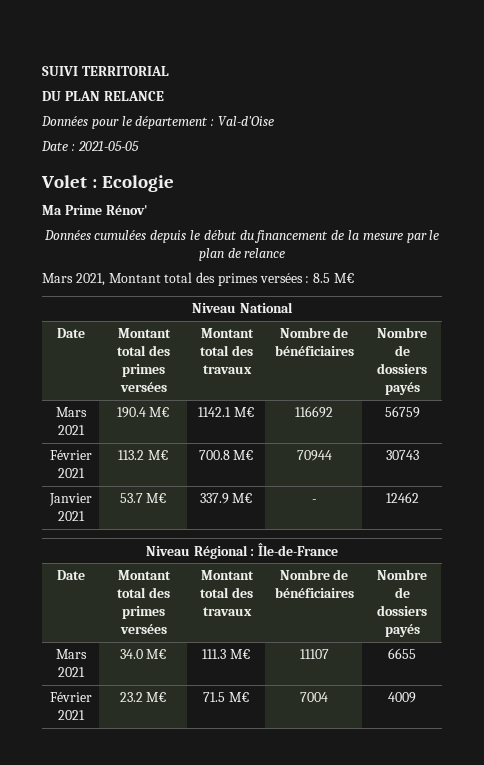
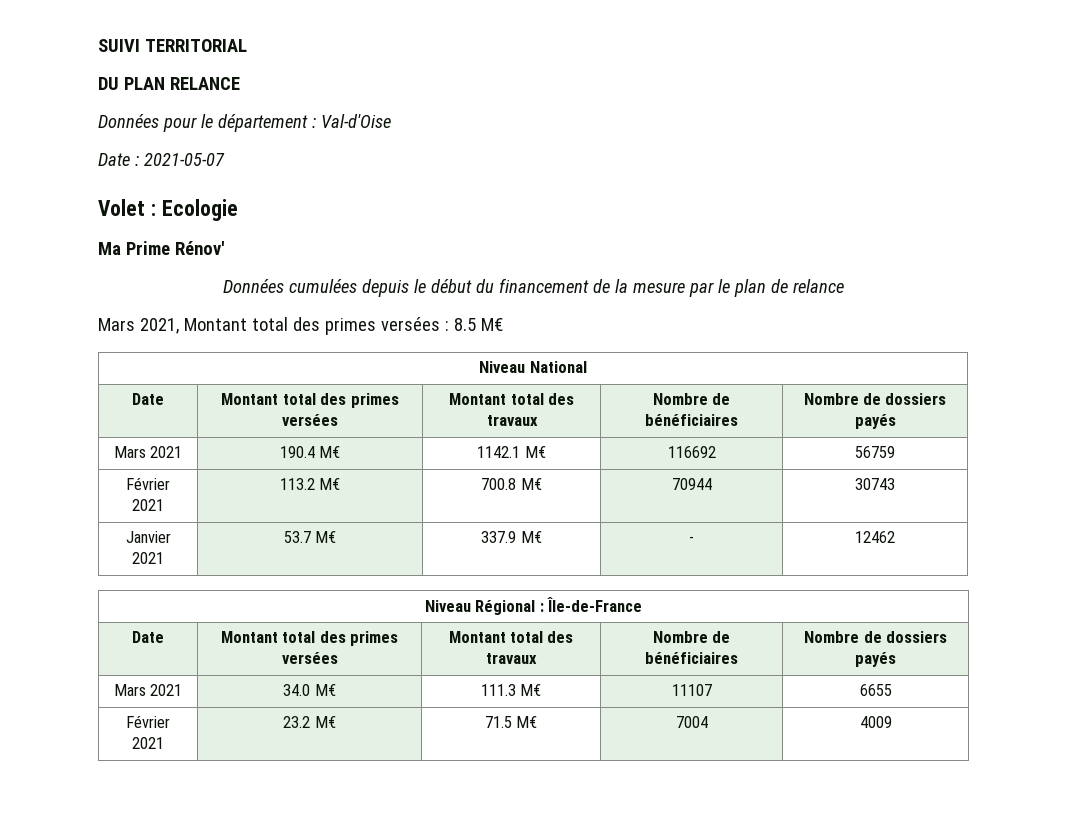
- Date : 2021-05-05
+ Date : 2021-05-07

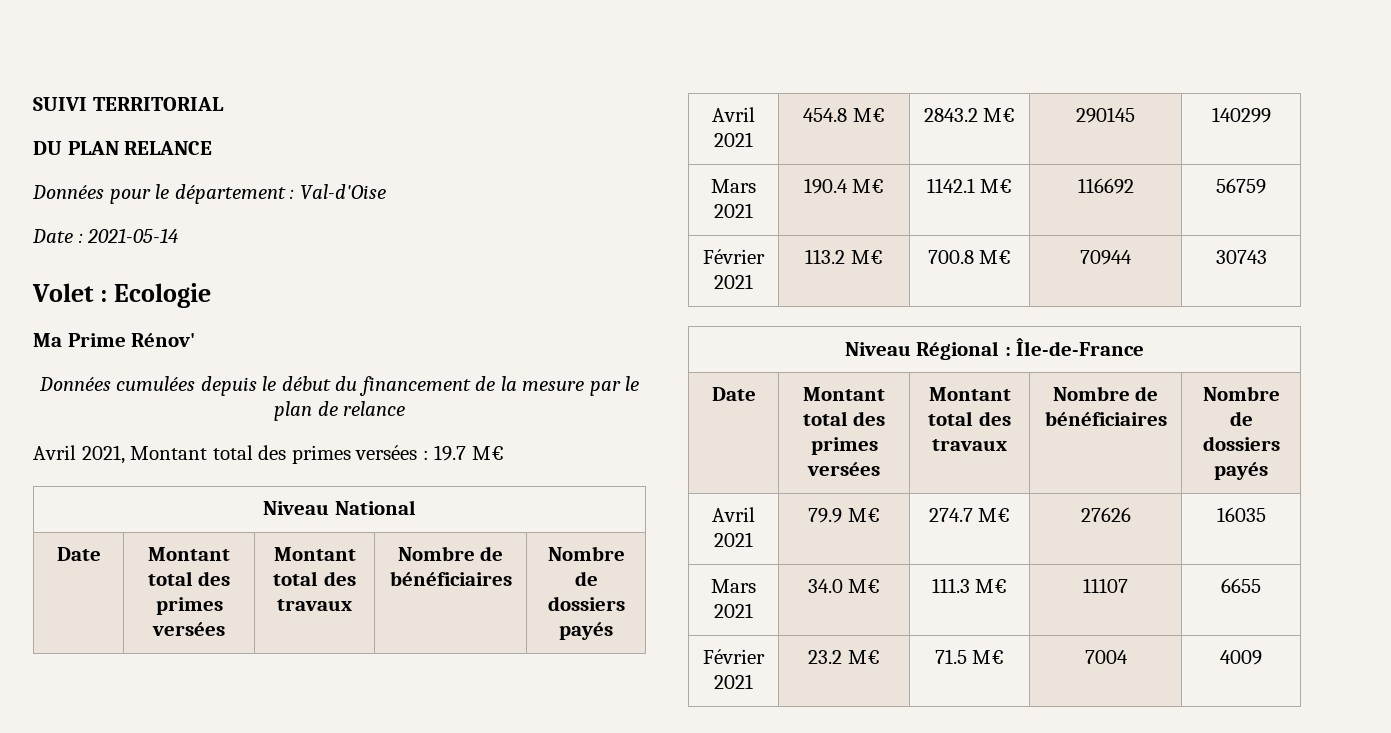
- Date : 2021-05-07
+ Date : 2021-05-14
- Mars 2021, Montant total des primes versées : 8.5 M€
+ Avril 2021, Montant total des primes versées : 19.7 M€
+ Avril 2021 | 454.8 M€ | 2843.2 M€ | 290145 | 140299
- Janvier 2021 | 53.7 M€ | 337.9 M€ | - | 12462
+ Avril 2021 | 79.9 M€ | 274.7 M€ | 27626 | 16035

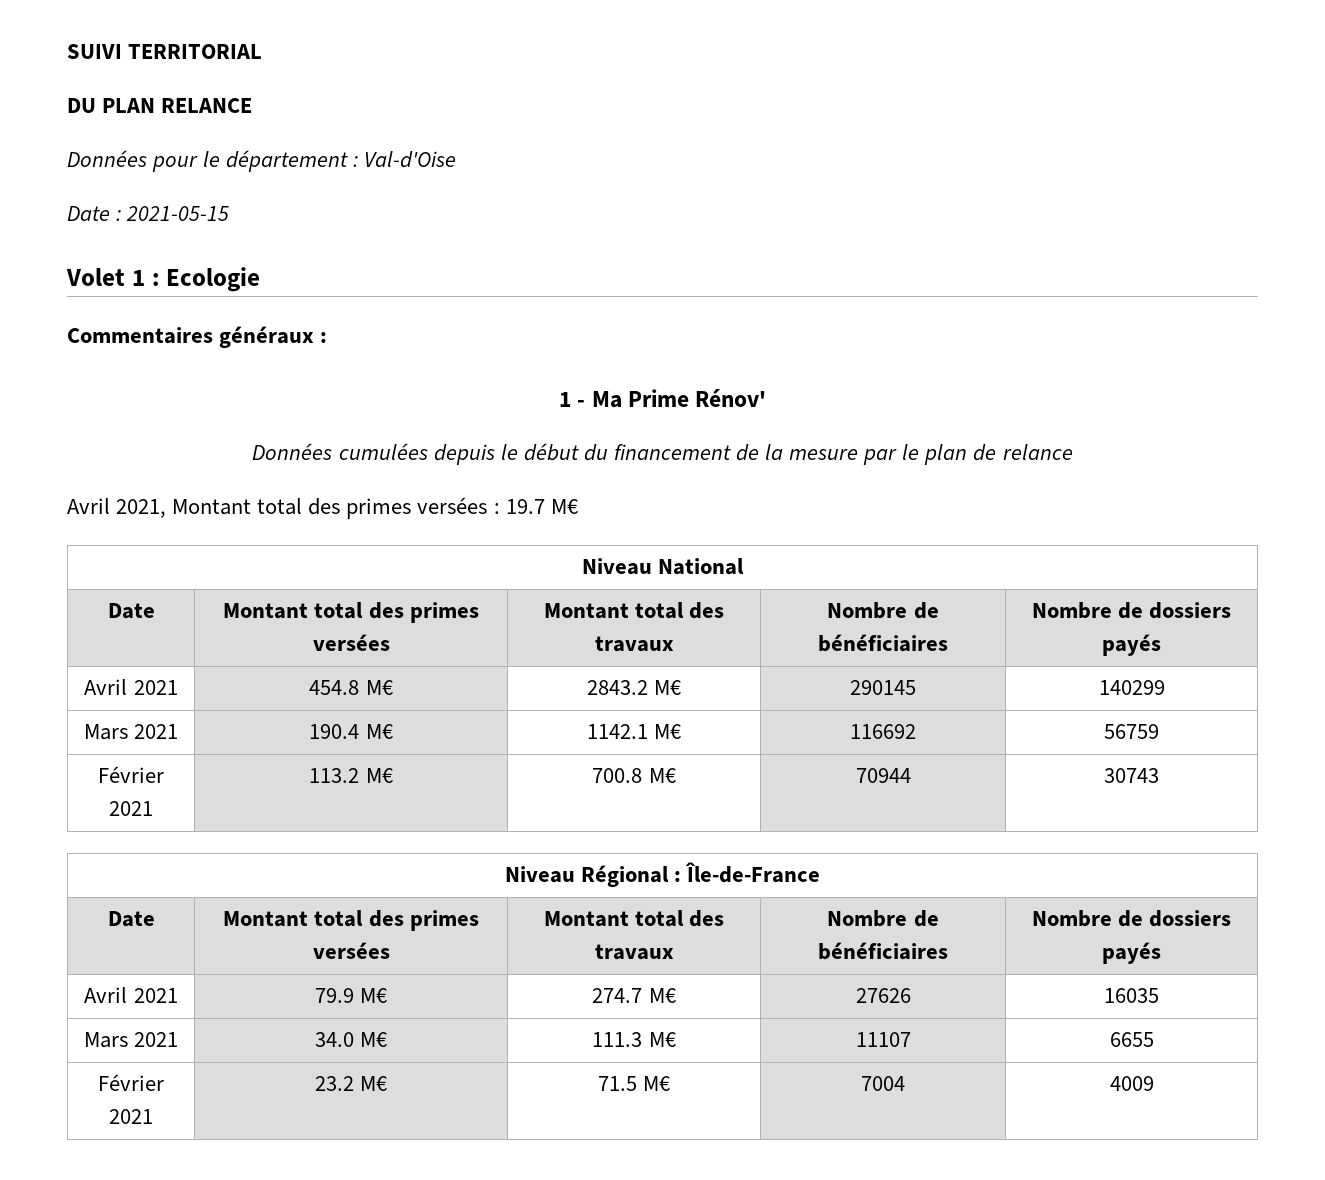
- Date : 2021-05-14
+ Date : 2021-05-15
- Volet : Ecologie
+ Volet 1 : Ecologie
- Ma Prime Rénov'
+ Commentaires généraux :
+ 1 - Ma Prime Rénov'

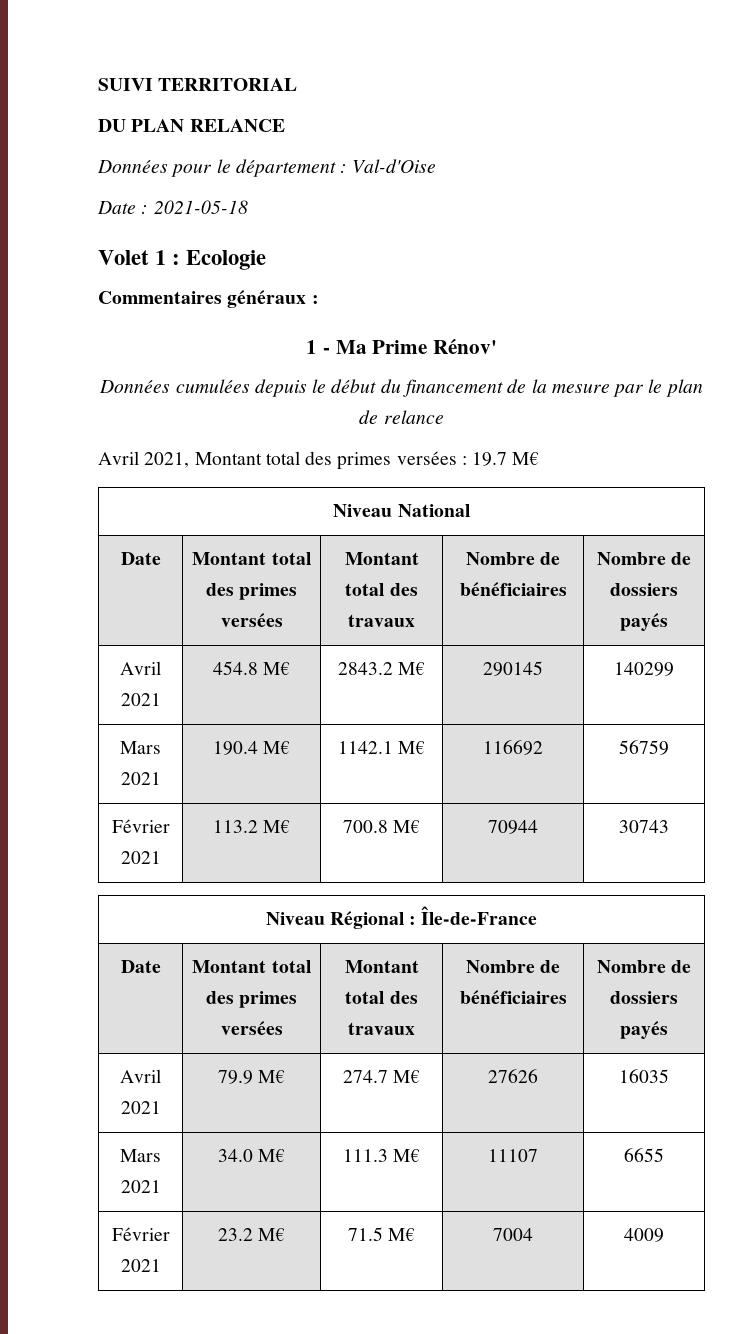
- Date : 2021-05-15
+ Date : 2021-05-18

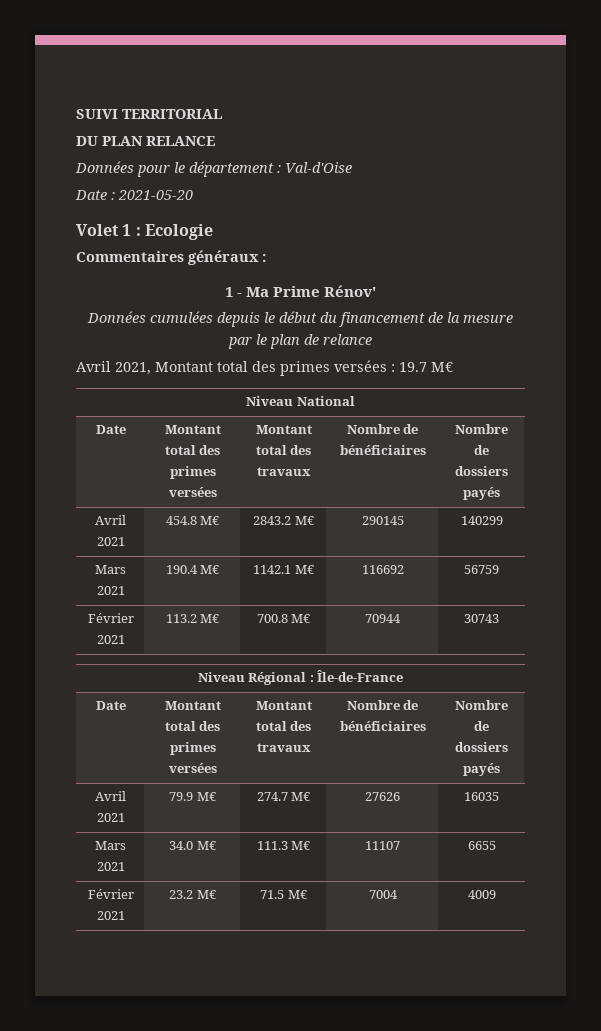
- Date : 2021-05-18
+ Date : 2021-05-20

